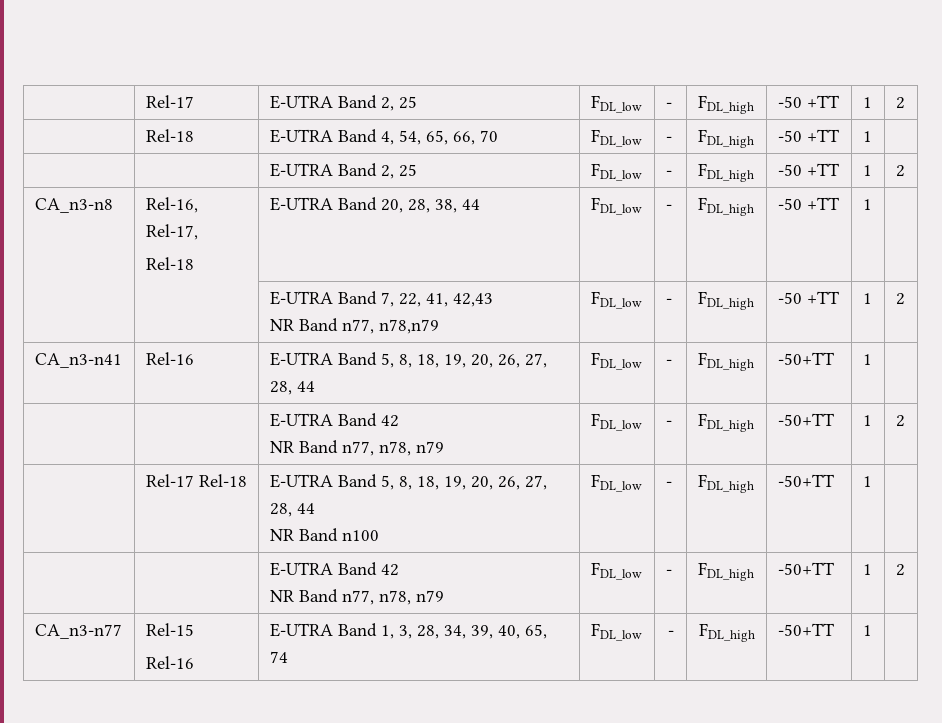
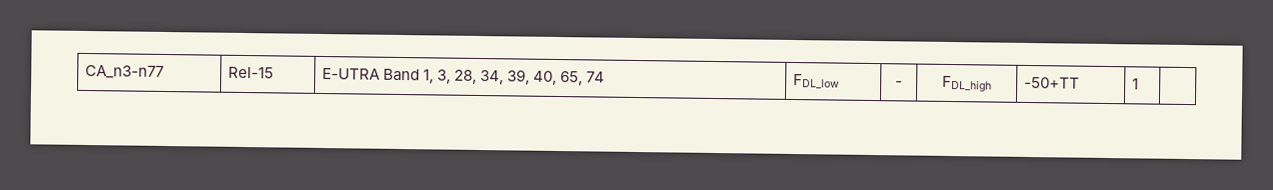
- | Rel-17 | E-UTRA Band 2, 25 | FDL_low | - | FDL_high | -50 +TT | 1 | 2
- | Rel-18 | E-UTRA Band 4, 54, 65, 66, 70 | FDL_low | - | FDL_high | -50 +TT | 1 |
- | | E-UTRA Band 2, 25 | FDL_low | - | FDL_high | -50 +TT | 1 | 2
- CA_n3-n8 | Rel-16, Rel-17,
- Rel-18 | E-UTRA Band 20, 28, 38, 44 | FDL_low | - | FDL_high | -50 +TT | 1 |
- | | E-UTRA Band 7, 22, 41, 42,43
- NR Band n77, n78,n79 | FDL_low | - | FDL_high | -50 +TT | 1 | 2
- CA_n3-n41 | Rel-16 | E-UTRA Band 5, 8, 18, 19, 20, 26, 27, 28, 44 | FDL_low | - | FDL_high | -50+TT | 1 |
- | | E-UTRA Band 42
- NR Band n77, n78, n79 | FDL_low | - | FDL_high | -50+TT | 1 | 2
- | Rel-17 Rel-18 | E-UTRA Band 5, 8, 18, 19, 20, 26, 27, 28, 44
- NR Band n100 | FDL_low | - | FDL_high | -50+TT | 1 |
- | | E-UTRA Band 42
- NR Band n77, n78, n79 | FDL_low | - | FDL_high | -50+TT | 1 | 2
- CA_n3-n77 | Rel-15
- Rel-16 | E-UTRA Band 1, 3, 28, 34, 39, 40, 65, 74 | FDL_low | - | FDL_high | -50+TT | 1 |
+ CA_n3-n77 | Rel-15 | E-UTRA Band 1, 3, 28, 34, 39, 40, 65, 74 | FDL_low | - | FDL_high | -50+TT | 1 |

